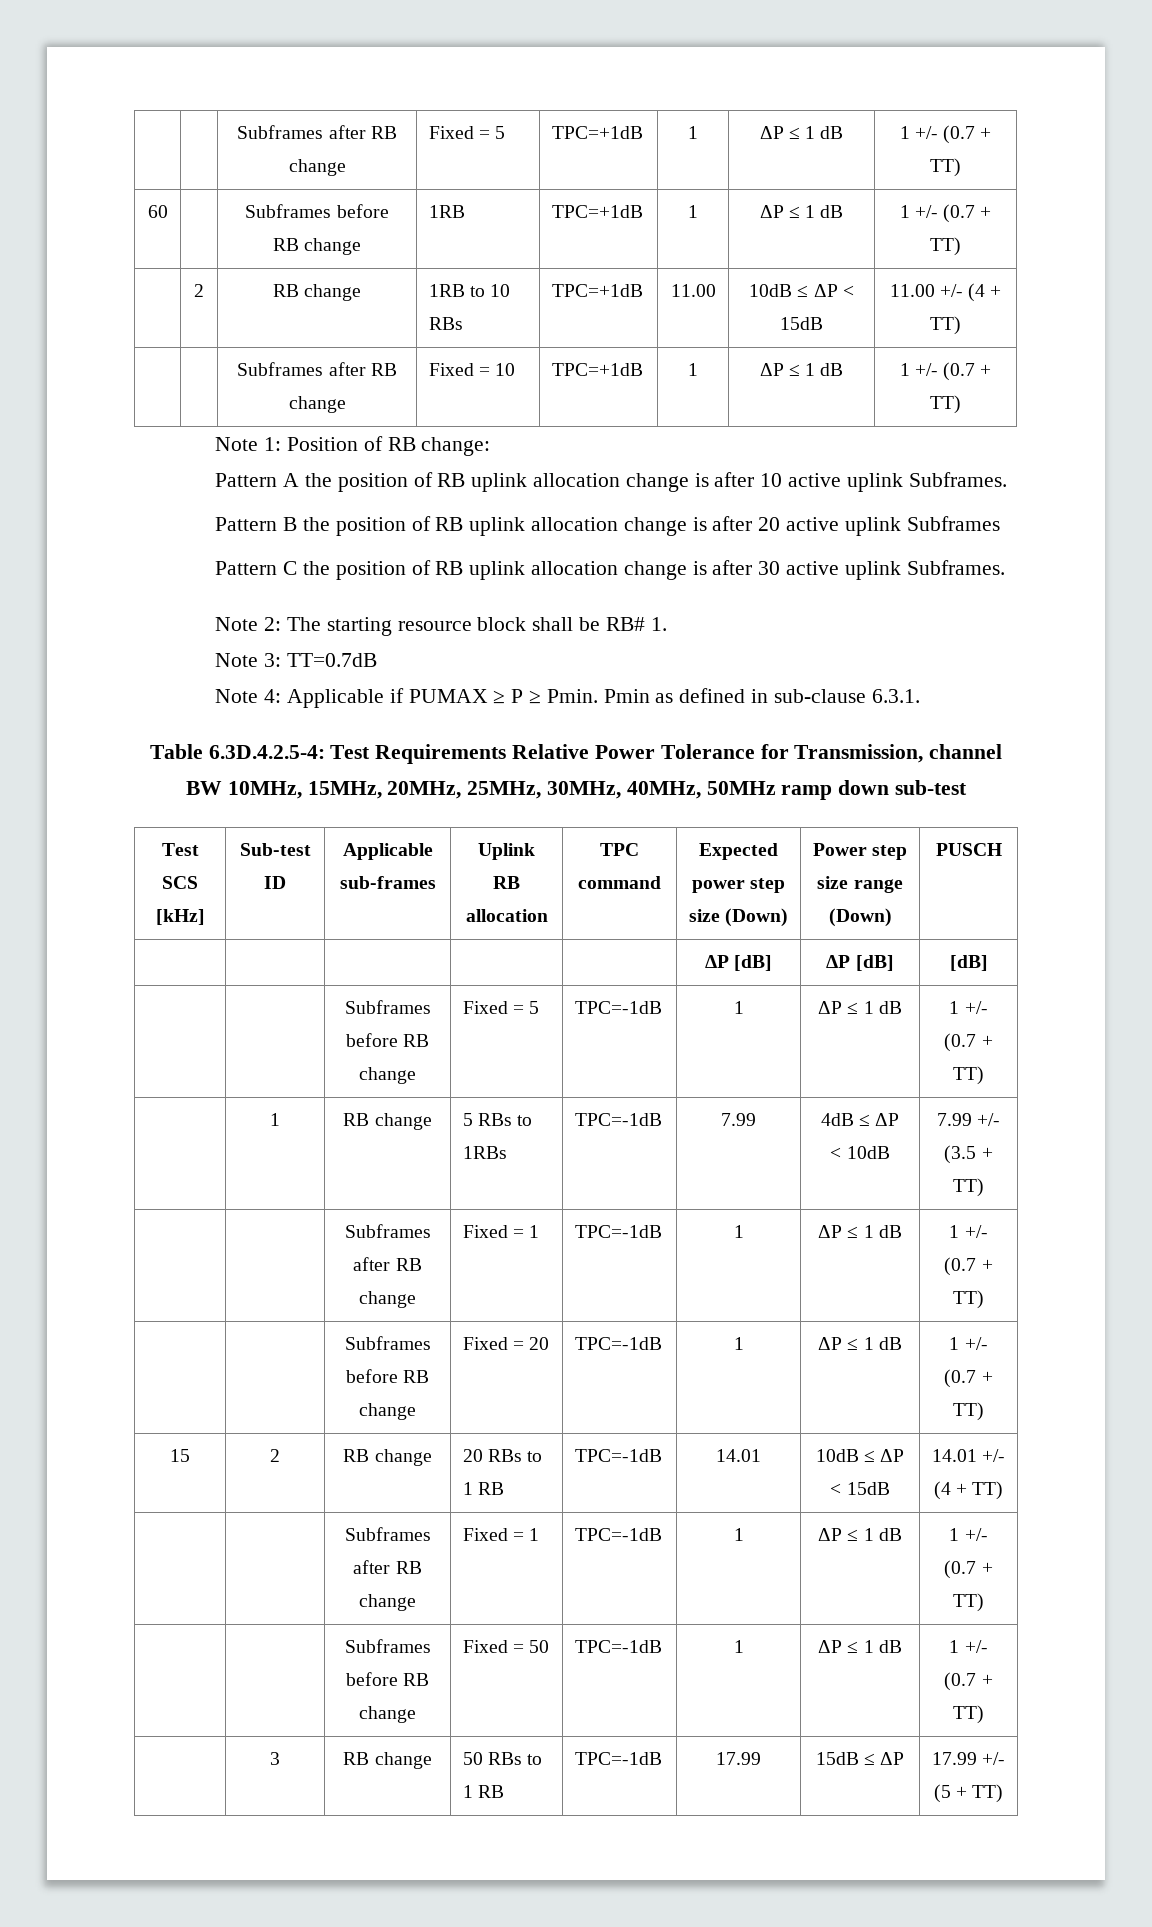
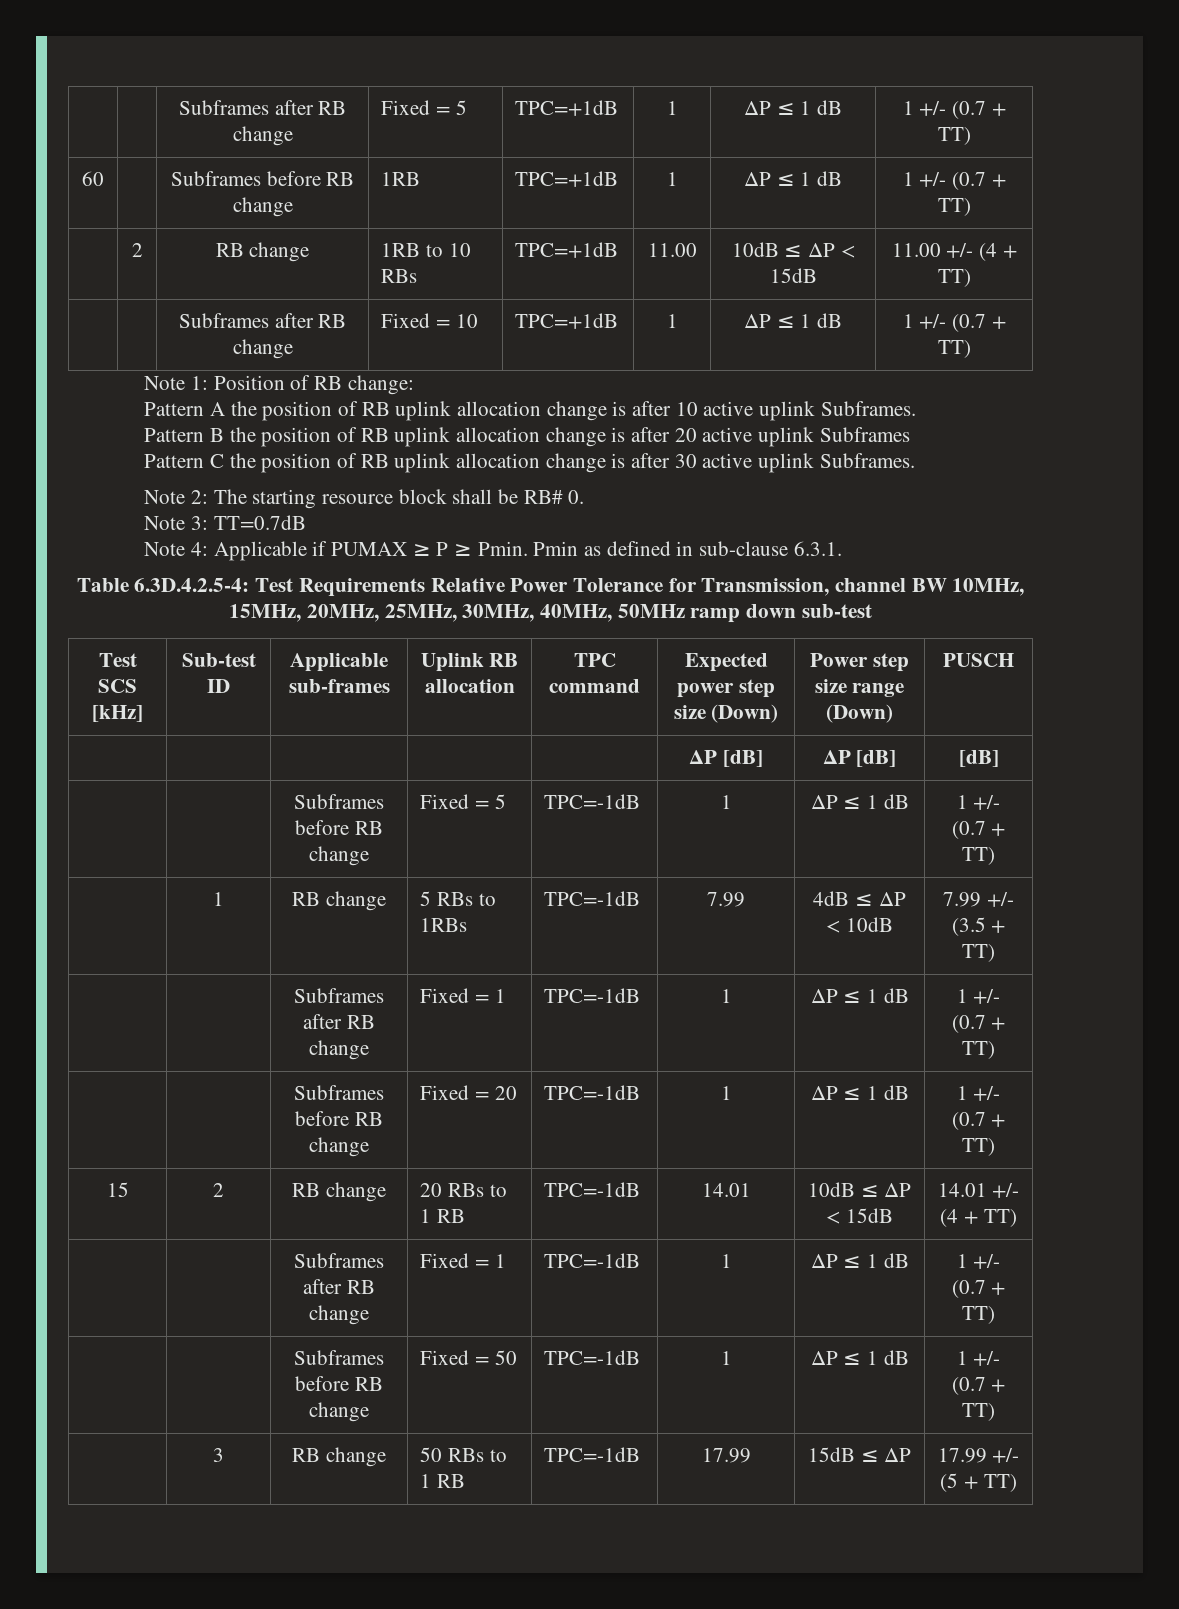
- Note 2: The starting resource block shall be RB# 1.
+ Note 2: The starting resource block shall be RB# 0.

